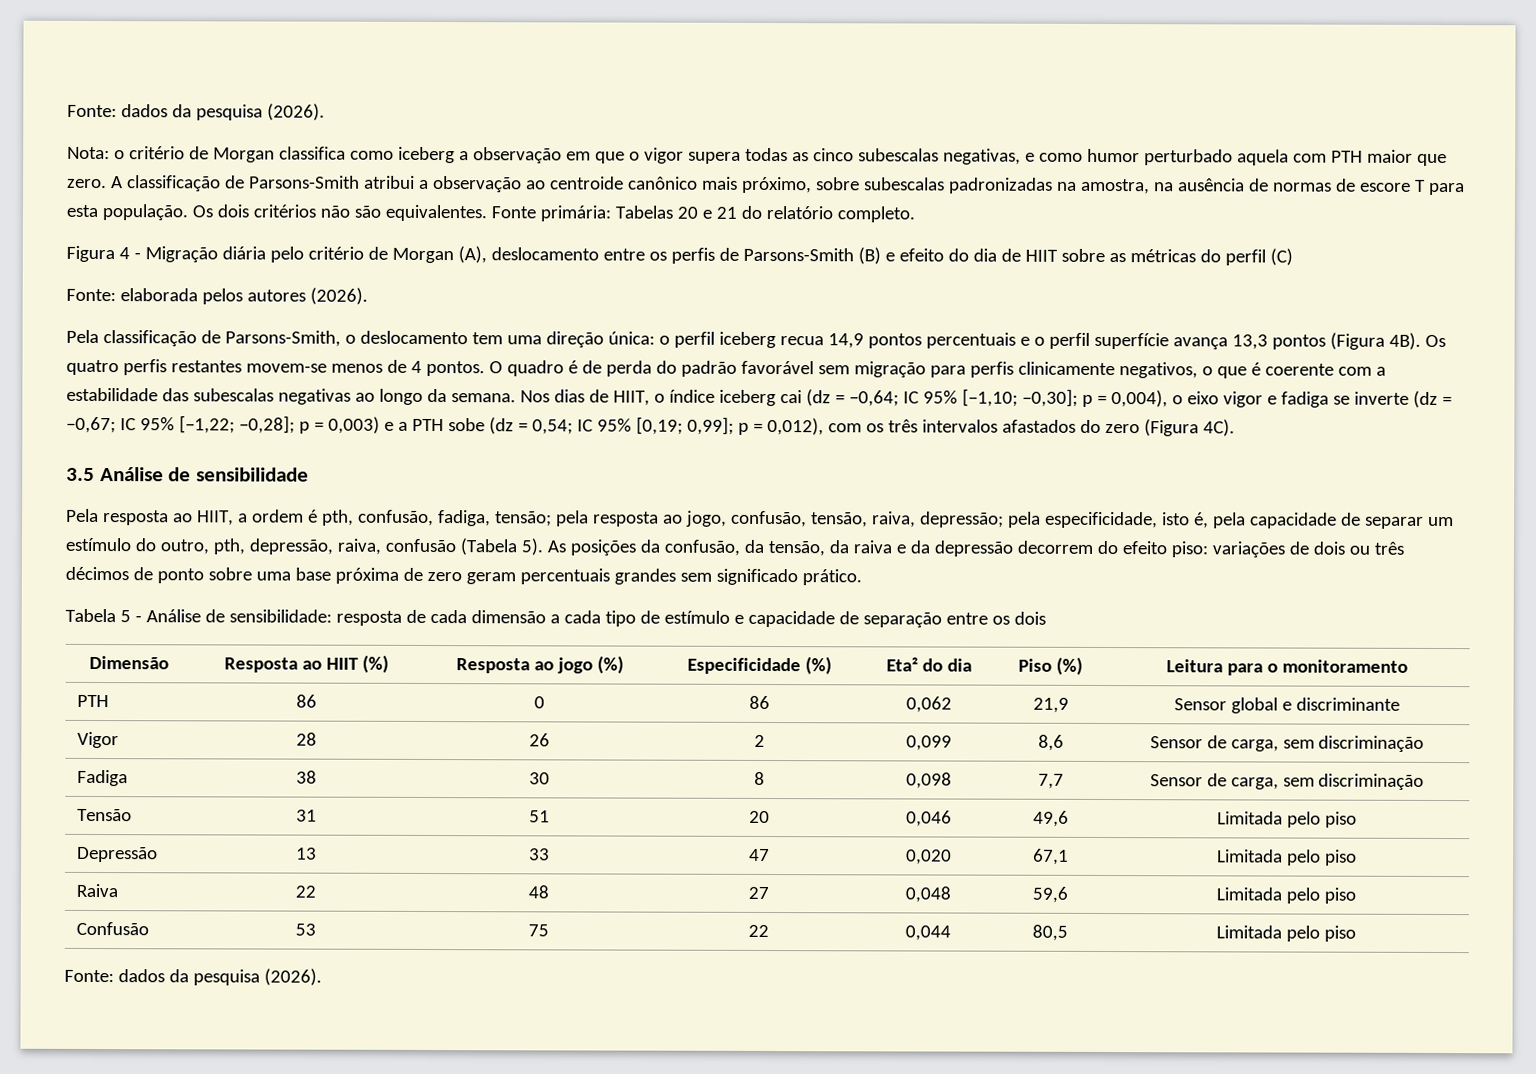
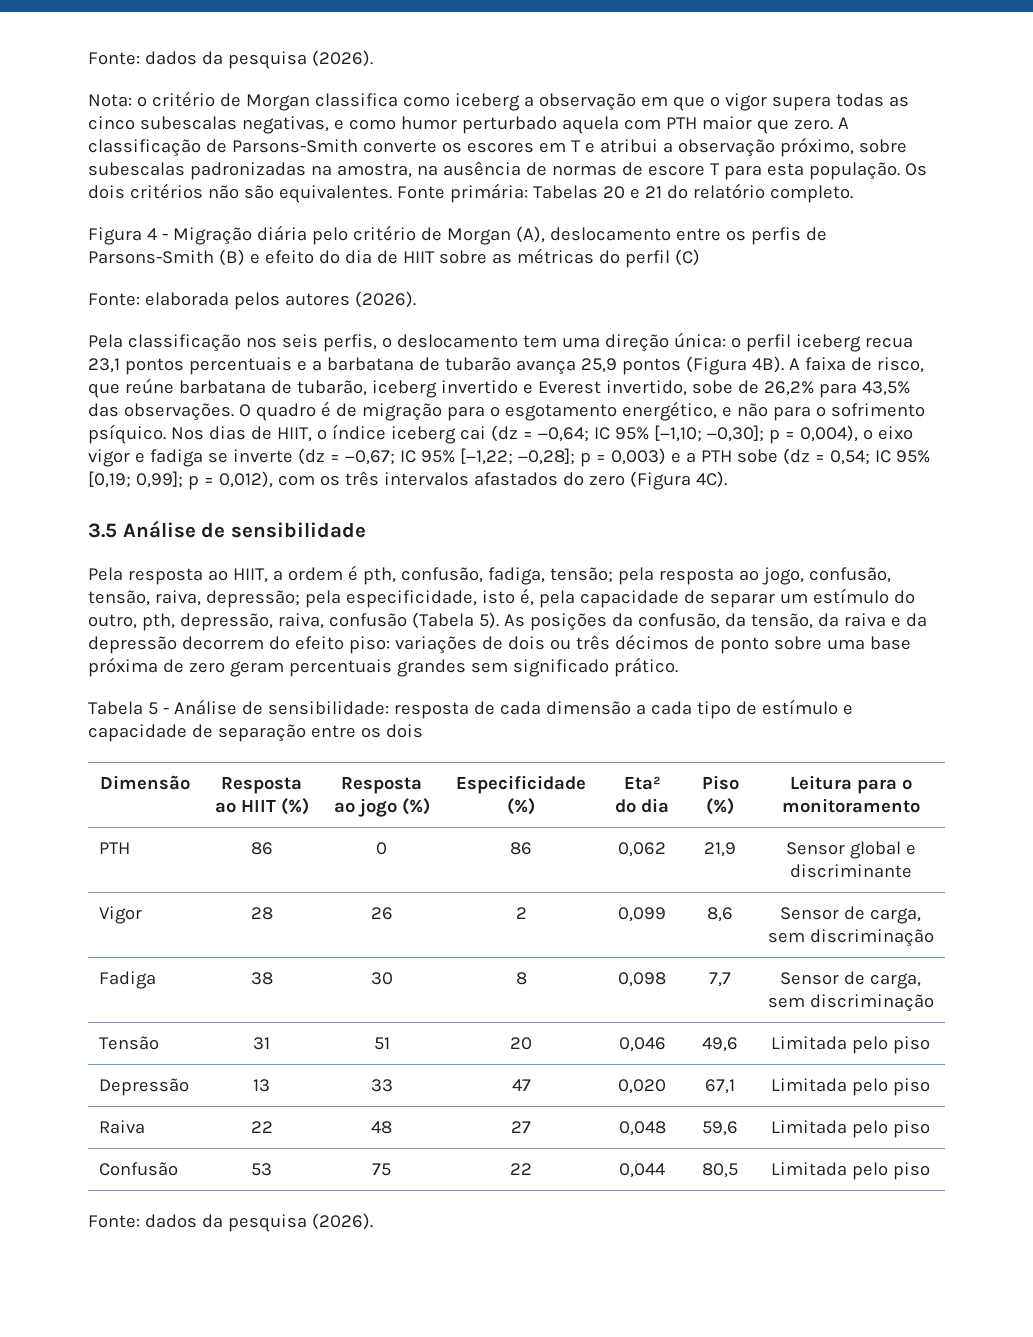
- A classificação de Parsons-Smith atribui a observação ao centroide canônico mais próximo, sobre subescalas padronizadas na amostra, na ausência de normas de escore T para esta população.
+ A classificação de Parsons-Smith converte os escores em T e atribui a observação próximo, sobre subescalas padronizadas na amostra, na ausência de normas de escore T para esta população.
- Pela classificação de Parsons-Smith, o deslocamento tem uma direção única: o perfil iceberg recua 14,9 pontos percentuais e o perfil superfície avança 13,3 pontos (Figura 4B). Os quatro perfis restantes movem-se menos de 4 pontos. O quadro é de perda do padrão favorável sem migração para perfis clinicamente negativos, o que é coerente com a estabilidade das subescalas negativas ao longo da semana.
+ Pela classificação nos seis perfis, o deslocamento tem uma direção única: o perfil iceberg recua 23,1 pontos percentuais e a barbatana de tubarão avança 25,9 pontos (Figura 4B). A faixa de risco, que reúne barbatana de tubarão, iceberg invertido e Everest invertido, sobe de 26,2% para 43,5% das observações. O quadro é de migração para o esgotamento energético, e não para o sofrimento psíquico.

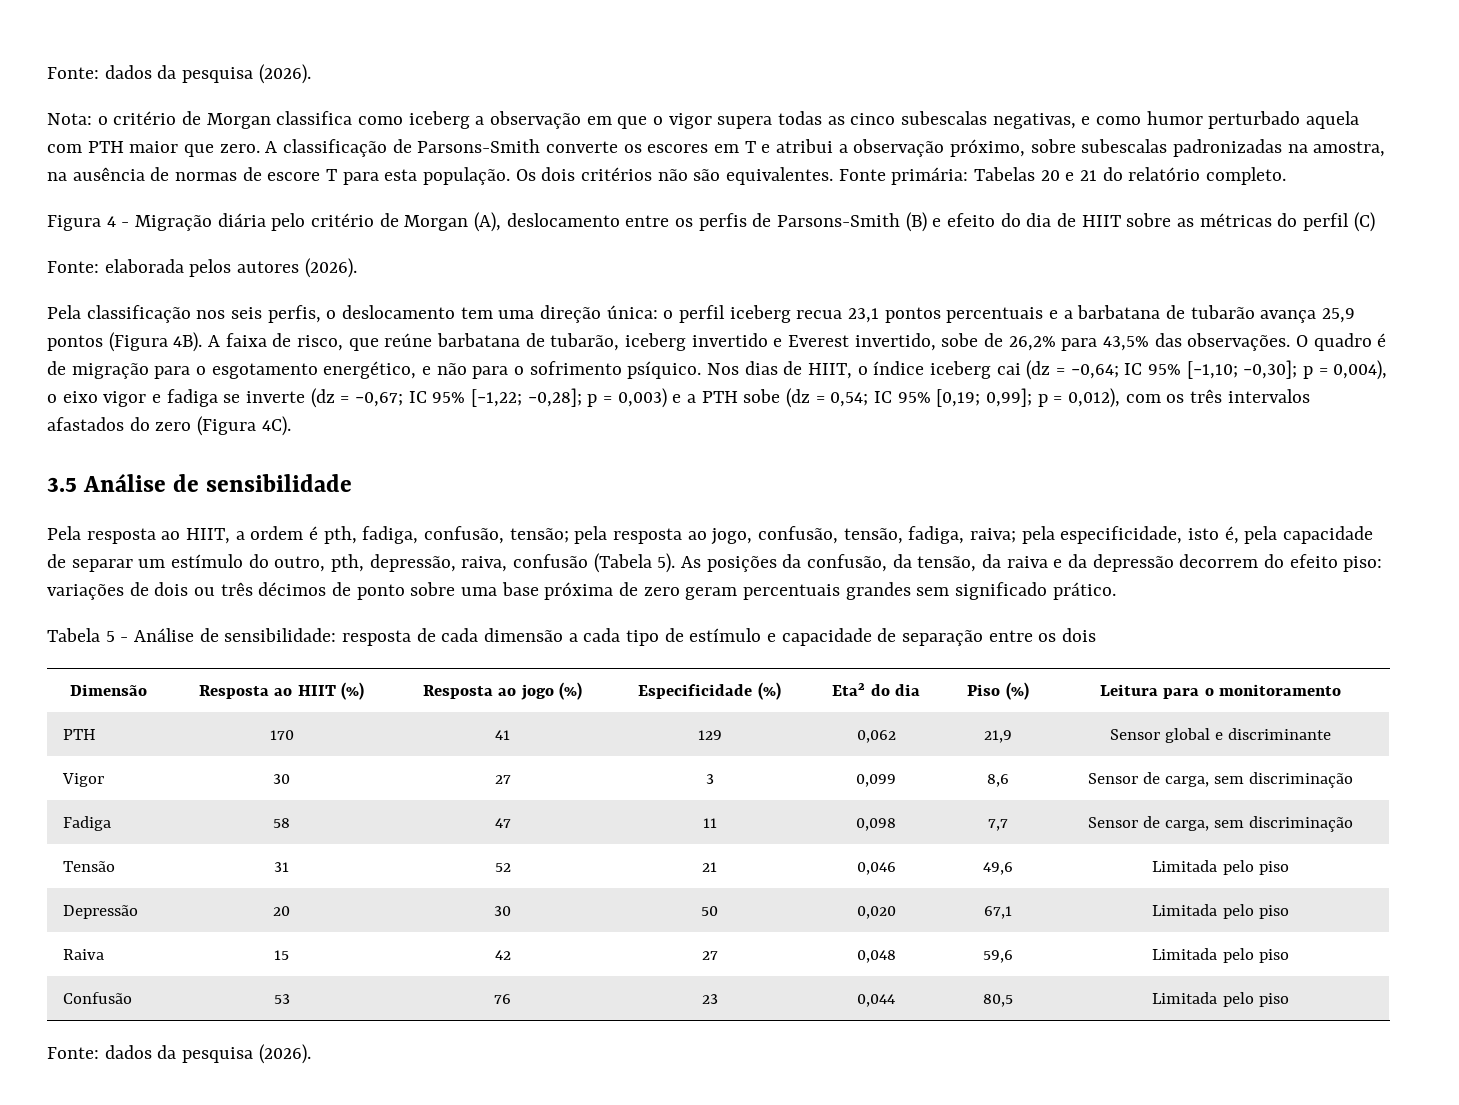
- Pela resposta ao HIIT, a ordem é pth, confusão, fadiga, tensão; pela resposta ao jogo, confusão, tensão, raiva, depressão; pela especificidade, isto é, pela capacidade de separar um estímulo do outro, pth, depressão, raiva, confusão (Tabela 5).
+ Pela resposta ao HIIT, a ordem é pth, fadiga, confusão, tensão; pela resposta ao jogo, confusão, tensão, fadiga, raiva; pela especificidade, isto é, pela capacidade de separar um estímulo do outro, pth, depressão, raiva, confusão (Tabela 5).
- PTH | 86 | 0 | 86 | 0,062 | 21,9 | Sensor global e discriminante
+ PTH | 170 | 41 | 129 | 0,062 | 21,9 | Sensor global e discriminante
- Vigor | 28 | 26 | 2 | 0,099 | 8,6 | Sensor de carga, sem discriminação
+ Vigor | 30 | 27 | 3 | 0,099 | 8,6 | Sensor de carga, sem discriminação
- Fadiga | 38 | 30 | 8 | 0,098 | 7,7 | Sensor de carga, sem discriminação
+ Fadiga | 58 | 47 | 11 | 0,098 | 7,7 | Sensor de carga, sem discriminação
- Tensão | 31 | 51 | 20 | 0,046 | 49,6 | Limitada pelo piso
+ Tensão | 31 | 52 | 21 | 0,046 | 49,6 | Limitada pelo piso
- Depressão | 13 | 33 | 47 | 0,020 | 67,1 | Limitada pelo piso
+ Depressão | 20 | 30 | 50 | 0,020 | 67,1 | Limitada pelo piso
- Raiva | 22 | 48 | 27 | 0,048 | 59,6 | Limitada pelo piso
+ Raiva | 15 | 42 | 27 | 0,048 | 59,6 | Limitada pelo piso
- Confusão | 53 | 75 | 22 | 0,044 | 80,5 | Limitada pelo piso
+ Confusão | 53 | 76 | 23 | 0,044 | 80,5 | Limitada pelo piso

